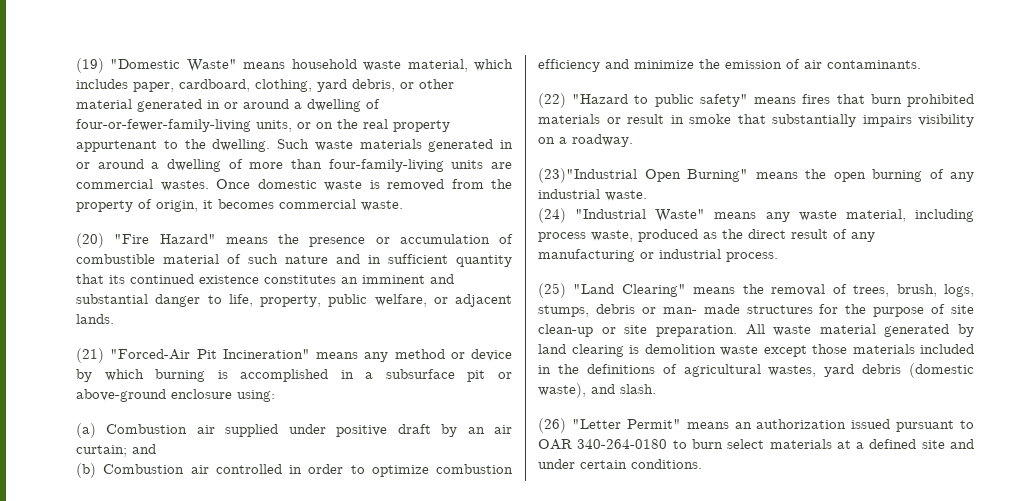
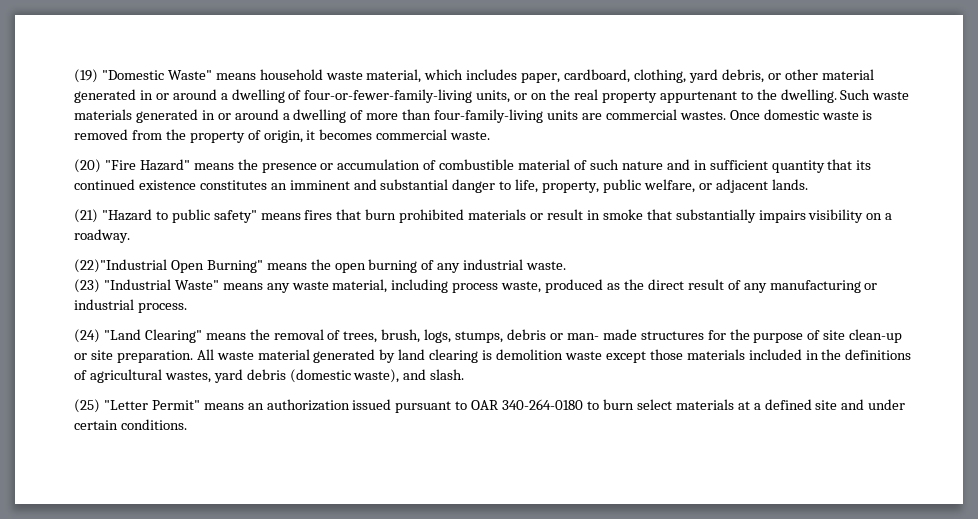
- (21) "Forced-Air Pit Incineration" means any method or device by which burning is accomplished in a subsurface pit or above-ground enclosure using:
- (a) Combustion air supplied under positive draft by an air curtain; and
- (b) Combustion air controlled in order to optimize combustion efficiency and minimize the emission of air contaminants.
- (22) "Hazard to public safety" means fires that burn prohibited materials or result in smoke that substantially impairs visibility on a roadway.
+ (21) "Hazard to public safety" means fires that burn prohibited materials or result in smoke that substantially impairs visibility on a roadway.
- (23)"Industrial Open Burning" means the open burning of any industrial waste.
+ (22)"Industrial Open Burning" means the open burning of any industrial waste.
- (24) "Industrial Waste" means any waste material, including process waste, produced as the direct result of any manufacturing or industrial process.
+ (23) "Industrial Waste" means any waste material, including process waste, produced as the direct result of any manufacturing or industrial process.
- (25) "Land Clearing" means the removal of trees, brush, logs, stumps, debris or man- made structures for the purpose of site clean-up or site preparation.
+ (24) "Land Clearing" means the removal of trees, brush, logs, stumps, debris or man- made structures for the purpose of site clean-up or site preparation.
- (26) "Letter Permit" means an authorization issued pursuant to OAR 340-264-0180 to burn select materials at a defined site and under certain conditions.
+ (25) "Letter Permit" means an authorization issued pursuant to OAR 340-264-0180 to burn select materials at a defined site and under certain conditions.

